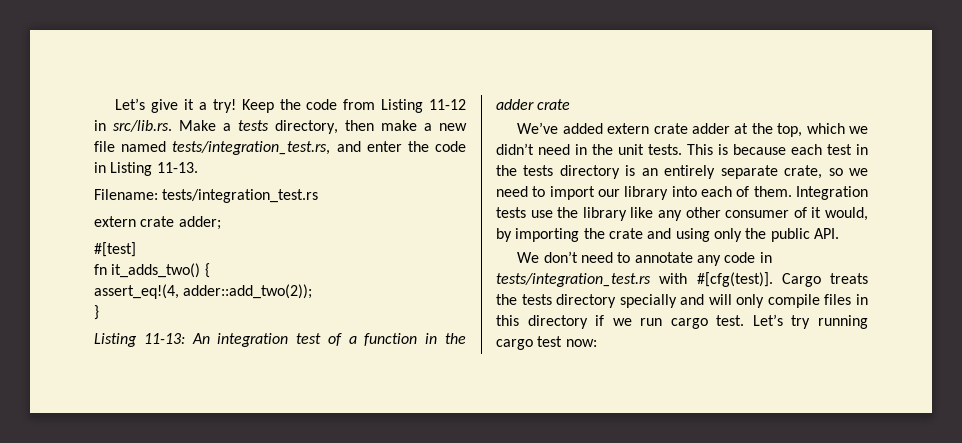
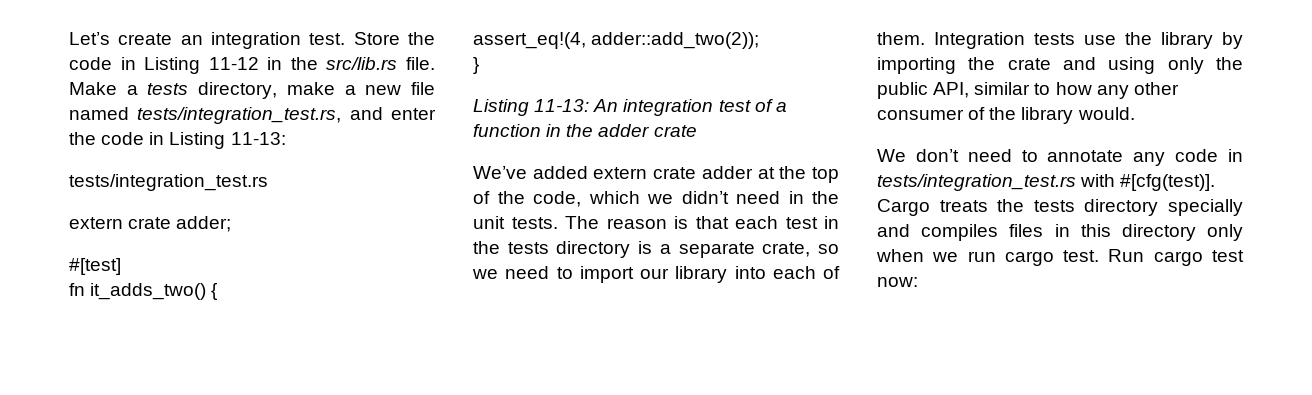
- Let’s give it a try! Keep the code from Listing 11-12 in src/lib.rs. Make a tests directory, then make a new file named tests/integration_test.rs, and enter the code in Listing 11-13.
- Filename: tests/integration_test.rs
+ Let’s create an integration test. Store the code in Listing 11-12 in the src/lib.rs file. Make a tests directory, make a new file named tests/integration_test.rs, and enter the code in Listing 11-13:
+ tests/integration_test.rs
- We’ve added extern crate adder at the top, which we didn’t need in the unit tests.
+ We’ve added extern crate adder at the top of the code, which we didn’t need in the unit tests.
- This is because each test in the tests directory is an entirely separate crate, so we need to import our library into each of them.
+ The reason is that each test in the tests directory is a separate crate, so we need to import our library into each of them.
- Integration tests use the library like any other consumer of it would, by importing the crate and using only the public API.
+ Integration tests use the library by importing the crate and using only the public API, similar to how any other consumer of the library would.
- Cargo treats the tests directory specially and will only compile files in this directory if we run cargo test.
+ Cargo treats the tests directory specially and compiles files in this directory only when we run cargo test.
- Let’s try running cargo test now:
+ Run cargo test now:

